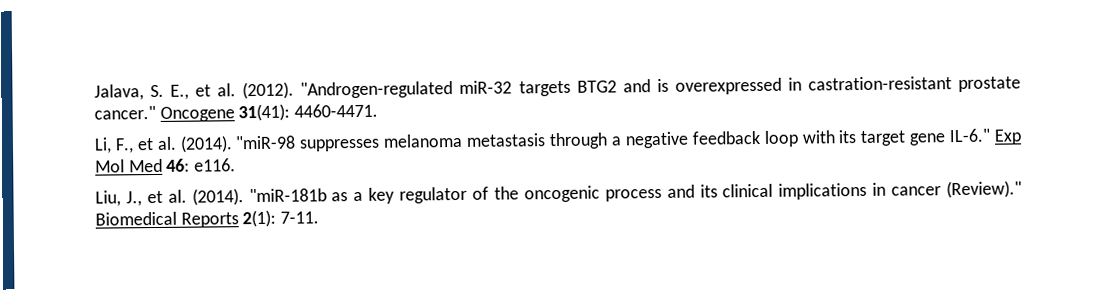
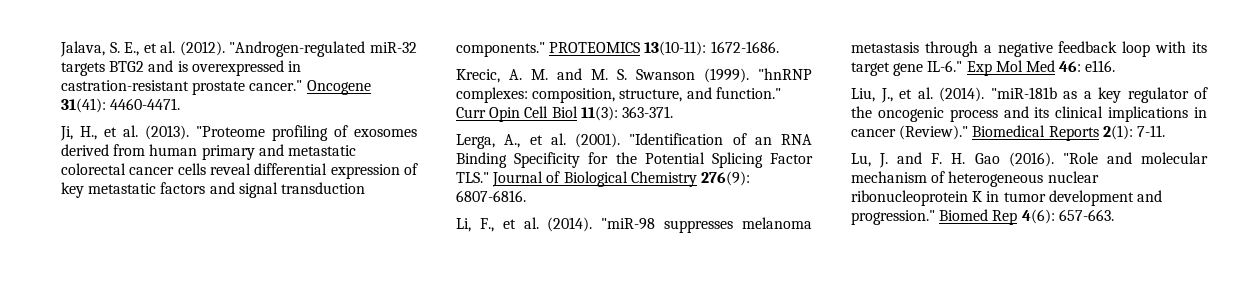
+ Ji, H., et al. (2013). "Proteome profiling of exosomes derived from human primary and metastatic colorectal cancer cells reveal differential expression of key metastatic factors and signal transduction components." PROTEOMICS 13(10-11): 1672-1686.
+ Krecic, A. M. and M. S. Swanson (1999). "hnRNP complexes: composition, structure, and function." Curr Opin Cell Biol 11(3): 363-371.
+ Lerga, A., et al. (2001). "Identification of an RNA Binding Specificity for the Potential Splicing Factor TLS." Journal of Biological Chemistry 276(9): 6807-6816.
+ Lu, J. and F. H. Gao (2016). "Role and molecular mechanism of heterogeneous nuclear ribonucleoprotein K in tumor development and progression." Biomed Rep 4(6): 657-663.

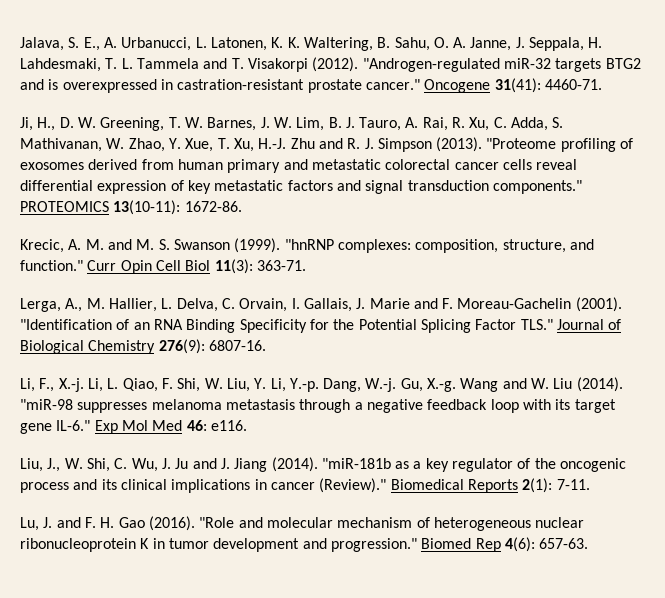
- Jalava, S. E., et al. (2012).
+ Jalava, S. E., A. Urbanucci, L. Latonen, K. K. Waltering, B. Sahu, O. A. Janne, J. Seppala, H. Lahdesmaki, T. L. Tammela and T. Visakorpi (2012).
- Oncogene 31(41): 4460-4471.
+ Oncogene 31(41): 4460-71.
- Ji, H., et al. (2013).
+ Ji, H., D. W. Greening, T. W. Barnes, J. W. Lim, B. J. Tauro, A. Rai, R. Xu, C. Adda, S. Mathivanan, W. Zhao, Y. Xue, T. Xu, H.-J. Zhu and R. J. Simpson (2013).
- PROTEOMICS 13(10-11): 1672-1686.
+ PROTEOMICS 13(10-11): 1672-86.
- Curr Opin Cell Biol 11(3): 363-371.
+ Curr Opin Cell Biol 11(3): 363-71.
- Lerga, A., et al. (2001).
+ Lerga, A., M. Hallier, L. Delva, C. Orvain, I. Gallais, J. Marie and F. Moreau-Gachelin (2001).
- "Identification of an RNA Binding Specificity for the Potential Splicing Factor TLS." Journal of Biological Chemistry 276(9): 6807-6816.
+ "Identification of an RNA Binding Specificity for the Potential Splicing Factor TLS." Journal of Biological Chemistry 276(9): 6807-16.
- Li, F., et al. (2014).
+ Li, F., X.-j. Li, L. Qiao, F. Shi, W. Liu, Y. Li, Y.-p. Dang, W.-j. Gu, X.-g. Wang and W. Liu (2014).
- Liu, J., et al. (2014).
+ Liu, J., W. Shi, C. Wu, J. Ju and J. Jiang (2014).
- Biomed Rep 4(6): 657-663.
+ Biomed Rep 4(6): 657-63.

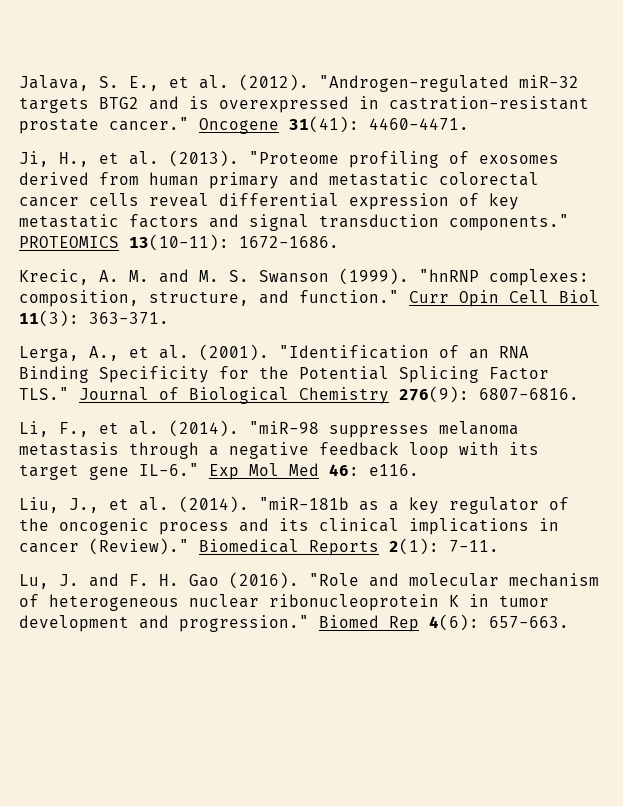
- Jalava, S. E., A. Urbanucci, L. Latonen, K. K. Waltering, B. Sahu, O. A. Janne, J. Seppala, H. Lahdesmaki, T. L. Tammela and T. Visakorpi (2012).
+ Jalava, S. E., et al. (2012).
- Oncogene 31(41): 4460-71.
+ Oncogene 31(41): 4460-4471.
- Ji, H., D. W. Greening, T. W. Barnes, J. W. Lim, B. J. Tauro, A. Rai, R. Xu, C. Adda, S. Mathivanan, W. Zhao, Y. Xue, T. Xu, H.-J. Zhu and R. J. Simpson (2013).
+ Ji, H., et al. (2013).
- PROTEOMICS 13(10-11): 1672-86.
+ PROTEOMICS 13(10-11): 1672-1686.
- Curr Opin Cell Biol 11(3): 363-71.
+ Curr Opin Cell Biol 11(3): 363-371.
- Lerga, A., M. Hallier, L. Delva, C. Orvain, I. Gallais, J. Marie and F. Moreau-Gachelin (2001).
+ Lerga, A., et al. (2001).
- "Identification of an RNA Binding Specificity for the Potential Splicing Factor TLS." Journal of Biological Chemistry 276(9): 6807-16.
+ "Identification of an RNA Binding Specificity for the Potential Splicing Factor TLS." Journal of Biological Chemistry 276(9): 6807-6816.
- Li, F., X.-j. Li, L. Qiao, F. Shi, W. Liu, Y. Li, Y.-p. Dang, W.-j. Gu, X.-g. Wang and W. Liu (2014).
+ Li, F., et al. (2014).
- Liu, J., W. Shi, C. Wu, J. Ju and J. Jiang (2014).
+ Liu, J., et al. (2014).
- Biomed Rep 4(6): 657-63.
+ Biomed Rep 4(6): 657-663.

